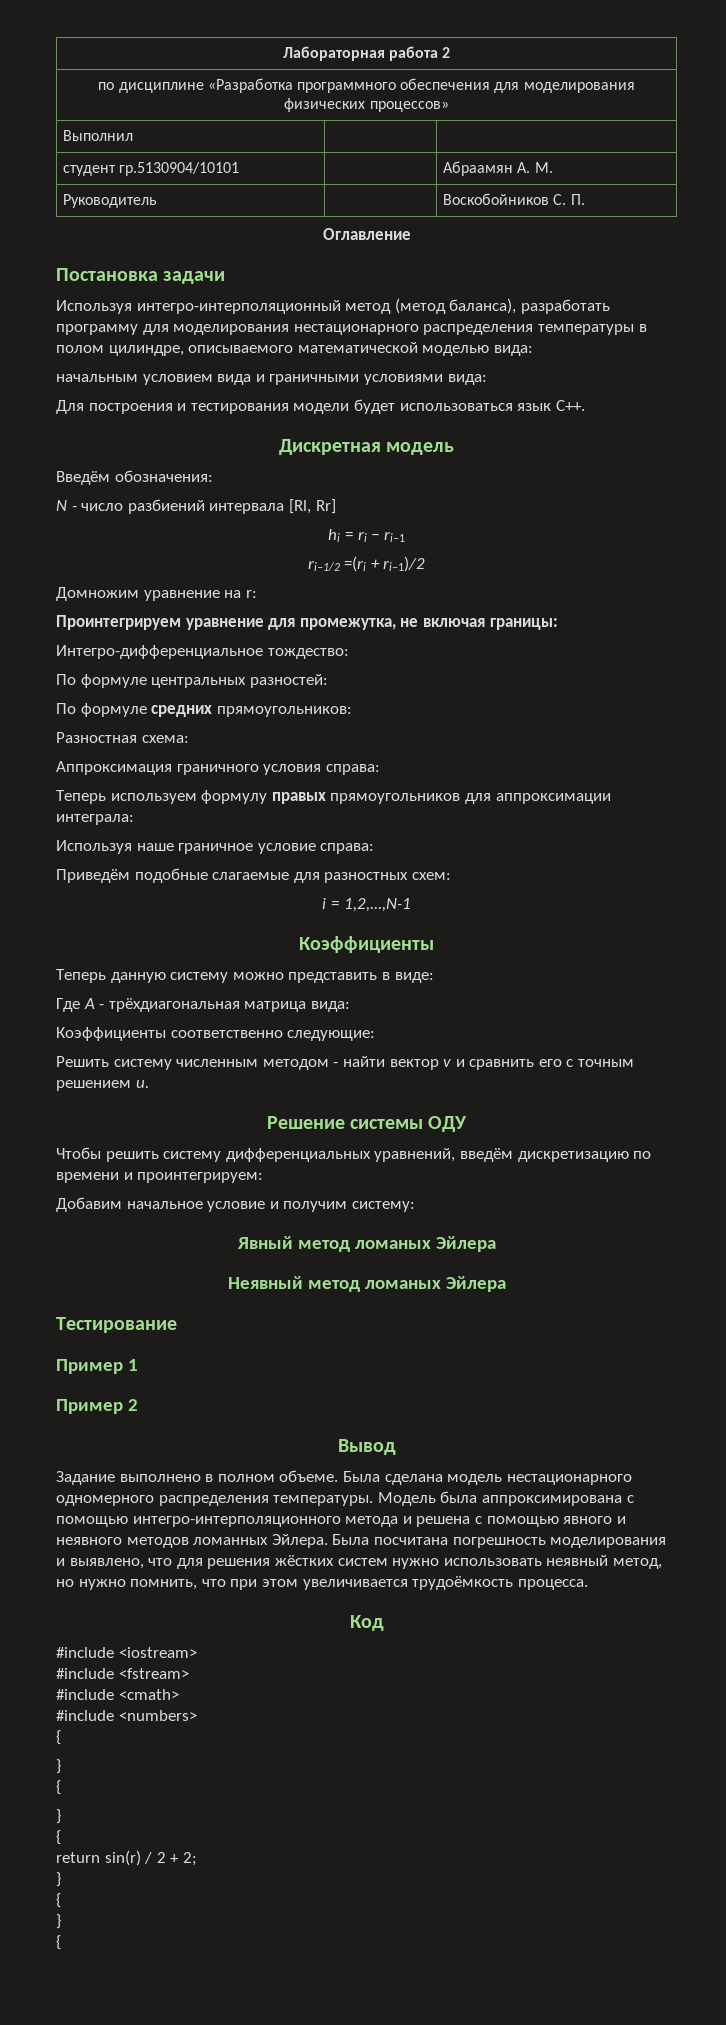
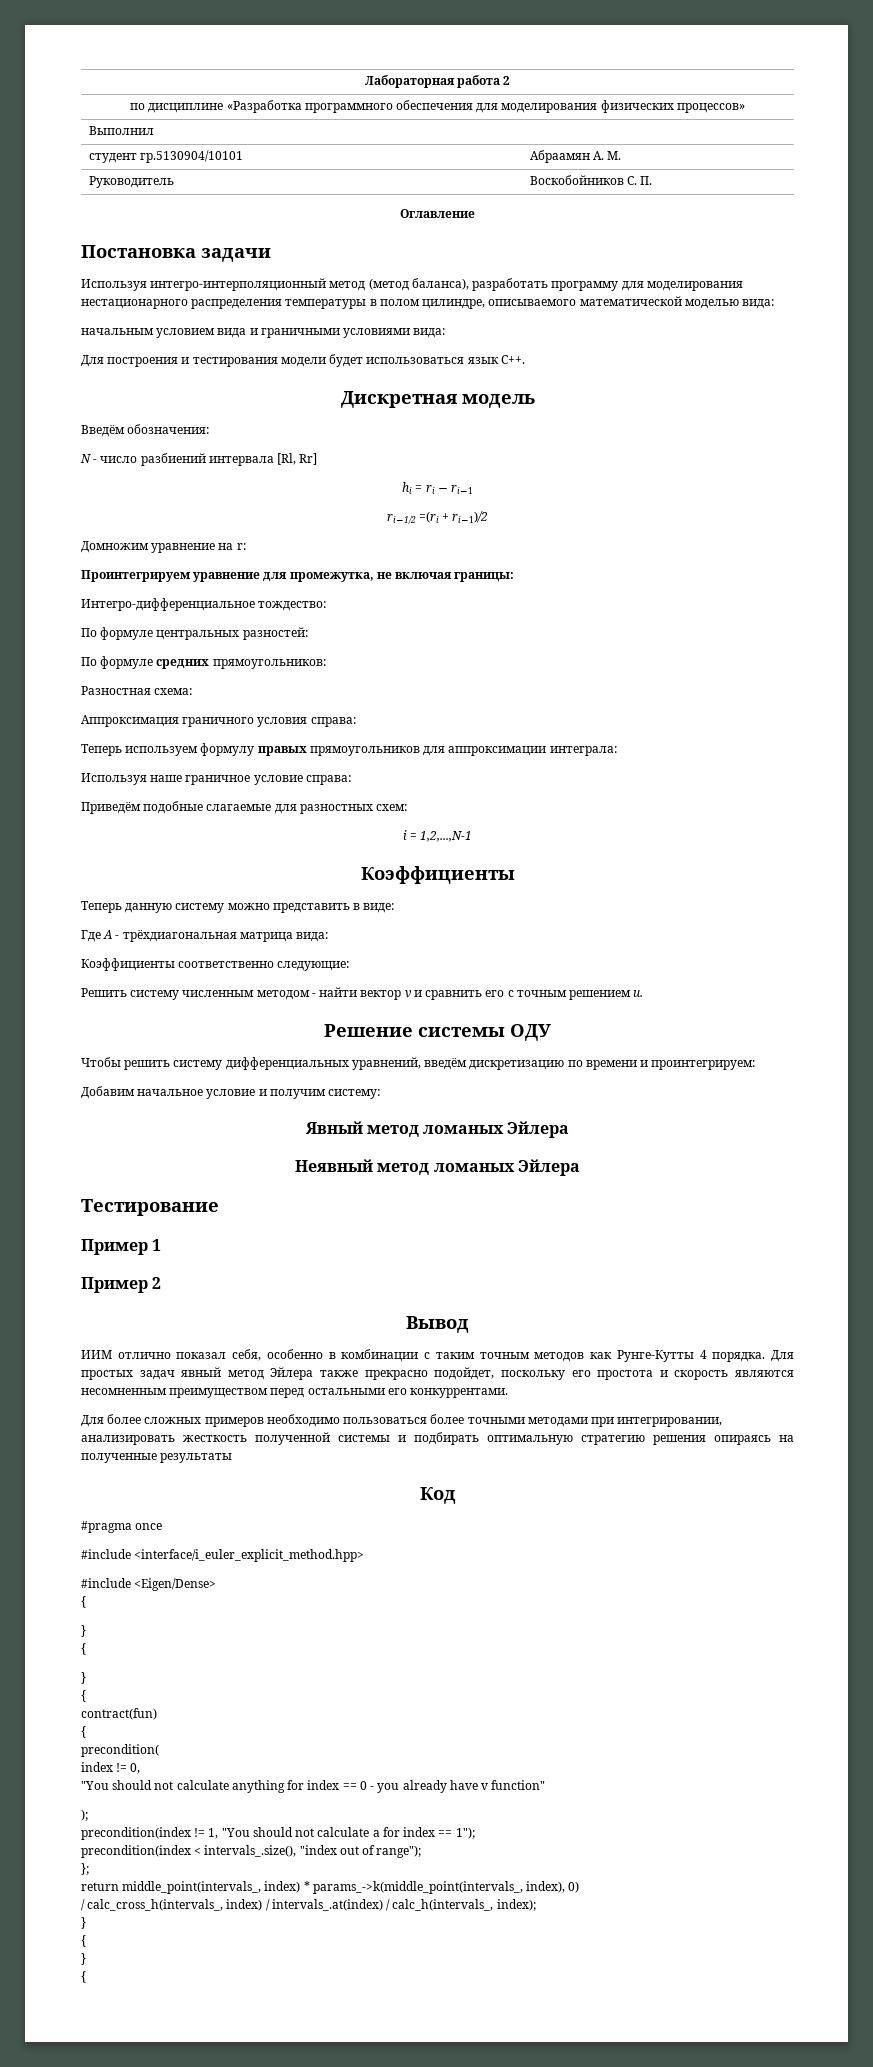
- Задание выполнено в полном объеме. Была сделана модель нестационарного одномерного распределения температуры. Модель была аппроксимирована с помощью интегро-интерполяционного метода и решена с помощью явного и неявного методов ломанных Эйлера. Была посчитана погрешность моделирования и выявлено, что для решения жёстких систем нужно использовать неявный метод, но нужно помнить, что при этом увеличивается трудоёмкость процесса.
+ ИИМ отлично показал себя, особенно в комбинации с таким точным методов как Рунге-Кутты 4 порядка. Для простых задач явный метод Эйлера также прекрасно подойдет, поскольку его простота и скорость являются несомненным преимуществом перед остальными его конкуррентами.
+ Для более сложных примеров необходимо пользоваться более точными методами при интегрировании, анализировать жесткость полученной системы и подбирать оптимальную стратегию решения опираясь на полученные результаты
- #include <iostream>
- #include <fstream>
- #include <cmath>
- #include <numbers>
+ #pragma once
+ #include <interface/i_euler_explicit_method.hpp>
+ #include <Eigen/Dense>
- return sin(r) / 2 + 2;
+ contract(fun)
+ {
+ precondition(
+ index != 0,
+ "You should not calculate anything for index == 0 - you already have v function"
+ );
+ precondition(index != 1, "You should not calculate a for index == 1");
+ precondition(index < intervals_.size(), "index out of range");
+ };
+ return middle_point(intervals_, index) * params_->k(middle_point(intervals_, index), 0)
+ / calc_cross_h(intervals_, index) / intervals_.at(index) / calc_h(intervals_, index);

